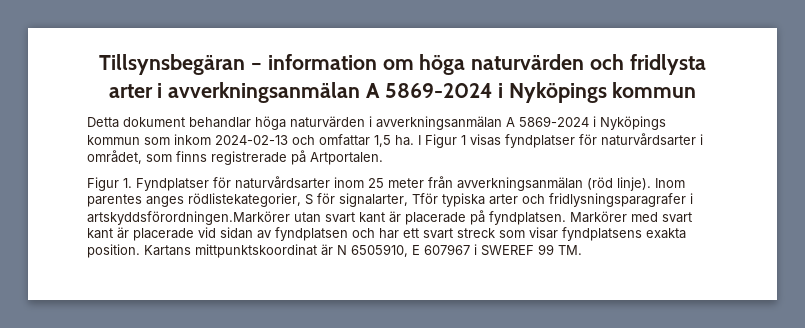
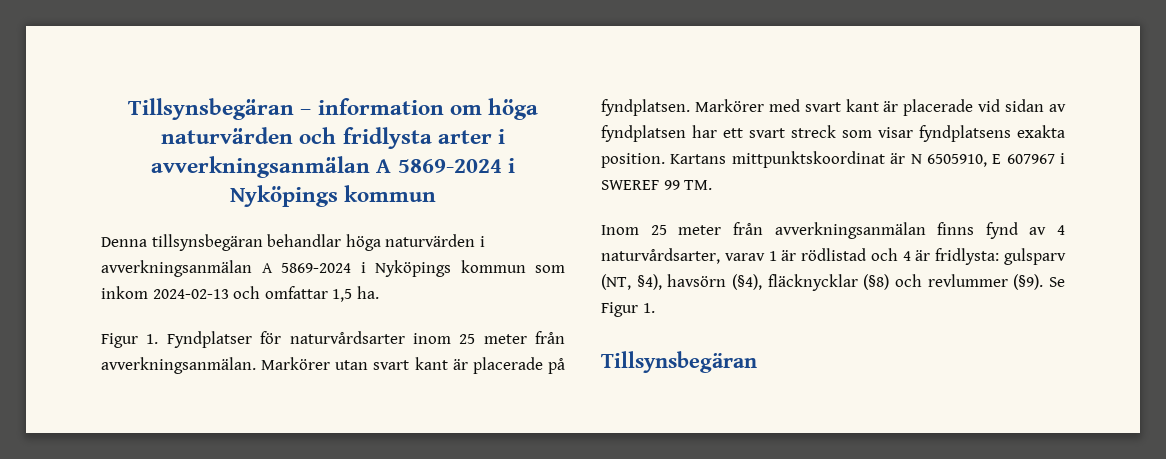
- Detta dokument behandlar höga naturvärden i avverkningsanmälan A 5869-2024 i Nyköpings kommun som inkom 2024-02-13 och omfattar 1,5 ha. I Figur 1 visas fyndplatser för naturvårdsarter i området, som finns registrerade på Artportalen.
+ Denna tillsynsbegäran behandlar höga naturvärden i avverkningsanmälan A 5869-2024 i Nyköpings kommun som inkom 2024-02-13 och omfattar 1,5 ha.
- Figur 1. Fyndplatser för naturvårdsarter inom 25 meter från avverkningsanmälan (röd linje). Inom parentes anges rödlistekategorier, S för signalarter, Tför typiska arter och fridlysningsparagrafer i artskyddsförordningen.Markörer utan svart kant är placerade på fyndplatsen.
+ Figur 1. Fyndplatser för naturvårdsarter inom 25 meter från avverkningsanmälan. Markörer utan svart kant är placerade på fyndplatsen.
- Markörer med svart kant är placerade vid sidan av fyndplatsen och har ett svart streck som visar fyndplatsens exakta position.
+ Markörer med svart kant är placerade vid sidan av fyndplatsen har ett svart streck som visar fyndplatsens exakta position.
+ Inom 25 meter från avverkningsanmälan finns fynd av 4 naturvårdsarter, varav 1 är rödlistad och 4 är fridlysta: gulsparv (NT, §4), havsörn (§4), fläcknycklar (§8) och revlummer (§9). Se Figur 1.
+ Tillsynsbegäran

